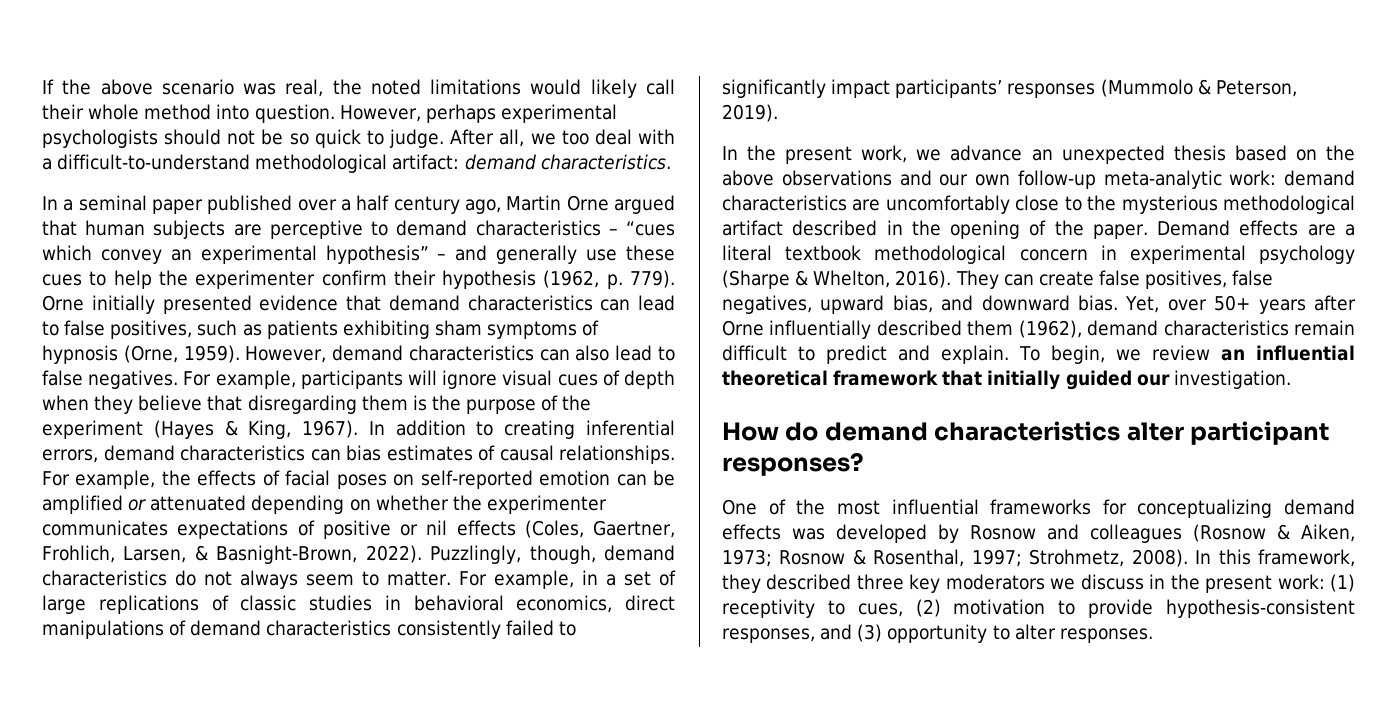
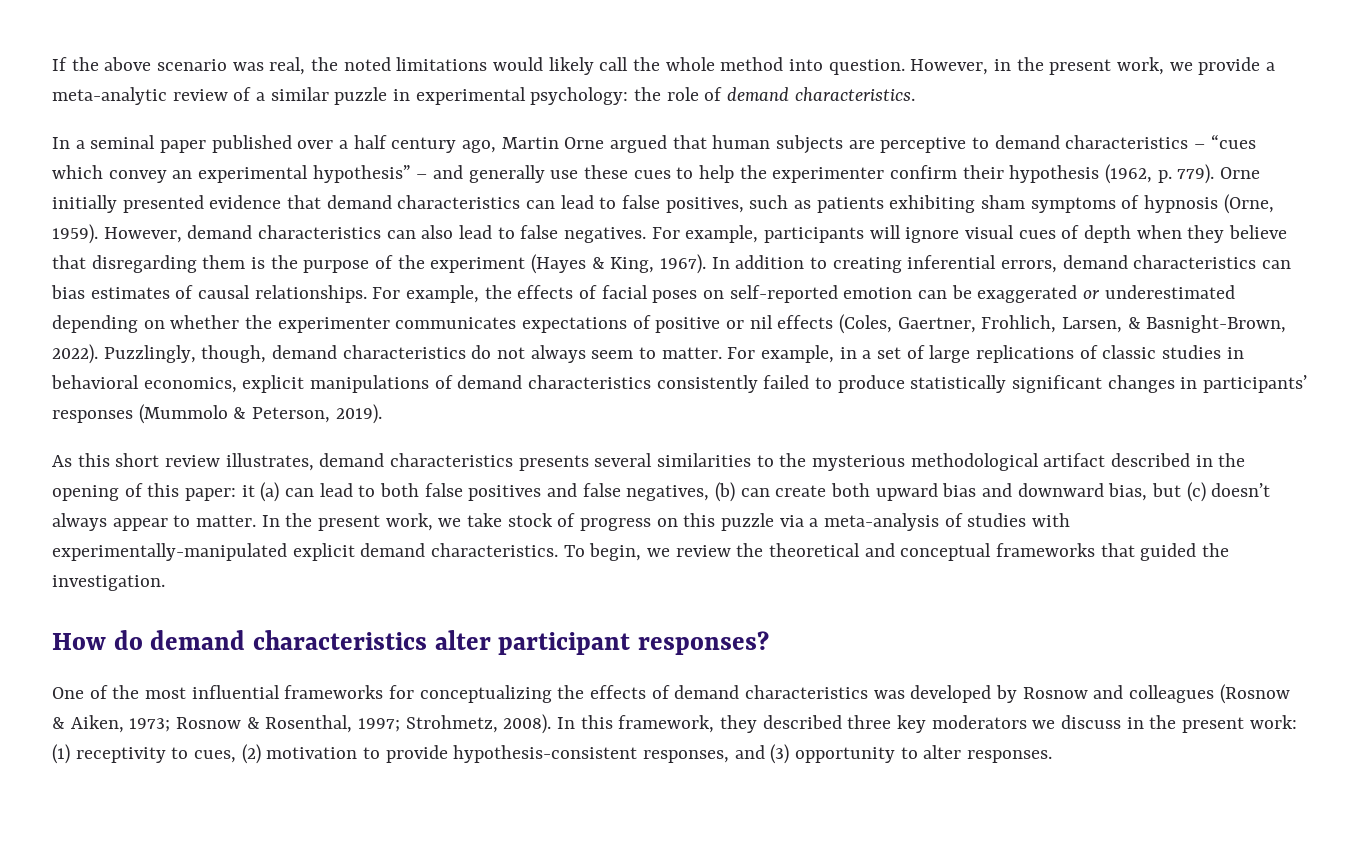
- If the above scenario was real, the noted limitations would likely call their whole method into question.
+ If the above scenario was real, the noted limitations would likely call the whole method into question.
- However, perhaps experimental psychologists should not be so quick to judge. After all, we too deal with a difficult-to-understand methodological artifact: demand characteristics.
+ However, in the present work, we provide a meta-analytic review of a similar puzzle in experimental psychology: the role of demand characteristics.
- For example, the effects of facial poses on self-reported emotion can be amplified or attenuated depending on whether the experimenter communicates expectations of positive or nil effects (Coles, Gaertner, Frohlich, Larsen, & Basnight-Brown, 2022).
+ For example, the effects of facial poses on self-reported emotion can be exaggerated or underestimated depending on whether the experimenter communicates expectations of positive or nil effects (Coles, Gaertner, Frohlich, Larsen, & Basnight-Brown, 2022).
- For example, in a set of large replications of classic studies in behavioral economics, direct manipulations of demand characteristics consistently failed to significantly impact participants’ responses (Mummolo & Peterson, 2019).
+ For example, in a set of large replications of classic studies in behavioral economics, explicit manipulations of demand characteristics consistently failed to produce statistically significant changes in participants’ responses (Mummolo & Peterson, 2019).
- In the present work, we advance an unexpected thesis based on the above observations and our own follow-up meta-analytic work: demand characteristics are uncomfortably close to the mysterious methodological artifact described in the opening of the paper. Demand effects are a literal textbook methodological concern in experimental psychology (Sharpe & Whelton, 2016). They can create false positives, false negatives, upward bias, and downward bias. Yet, over 50+ years after Orne influentially described them (1962), demand characteristics remain difficult to predict and explain. To begin, we review an influential theoretical framework that initially guided our investigation.
+ As this short review illustrates, demand characteristics presents several similarities to the mysterious methodological artifact described in the opening of this paper: it (a) can lead to both false positives and false negatives, (b) can create both upward bias and downward bias, but (c) doesn’t always appear to matter. In the present work, we take stock of progress on this puzzle via a meta-analysis of studies with experimentally-manipulated explicit demand characteristics. To begin, we review the theoretical and conceptual frameworks that guided the investigation.
- One of the most influential frameworks for conceptualizing demand effects was developed by Rosnow and colleagues (Rosnow & Aiken, 1973; Rosnow & Rosenthal, 1997; Strohmetz, 2008).
+ One of the most influential frameworks for conceptualizing the effects of demand characteristics was developed by Rosnow and colleagues (Rosnow & Aiken, 1973; Rosnow & Rosenthal, 1997; Strohmetz, 2008).

